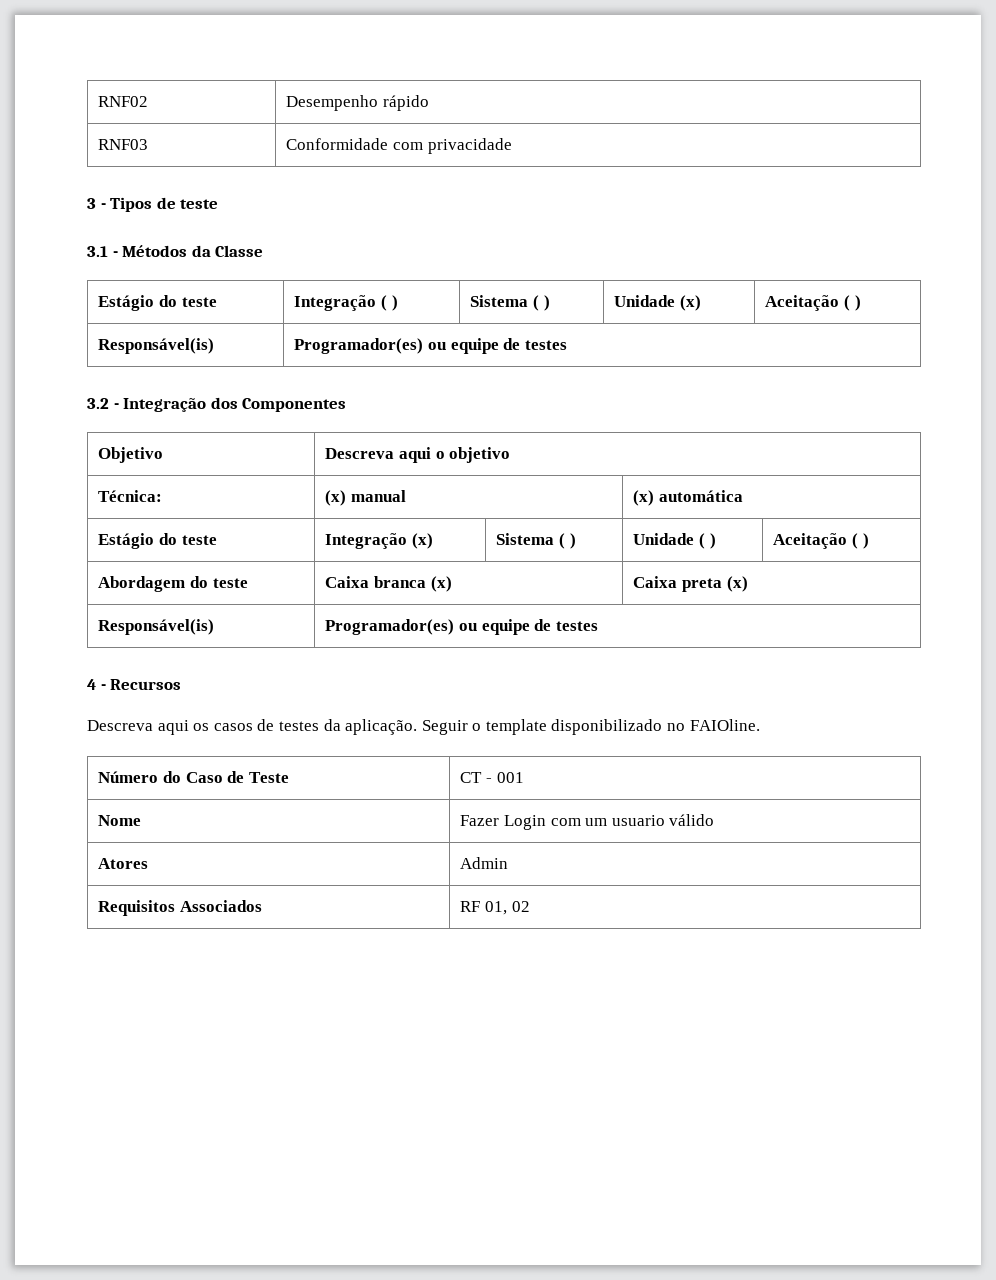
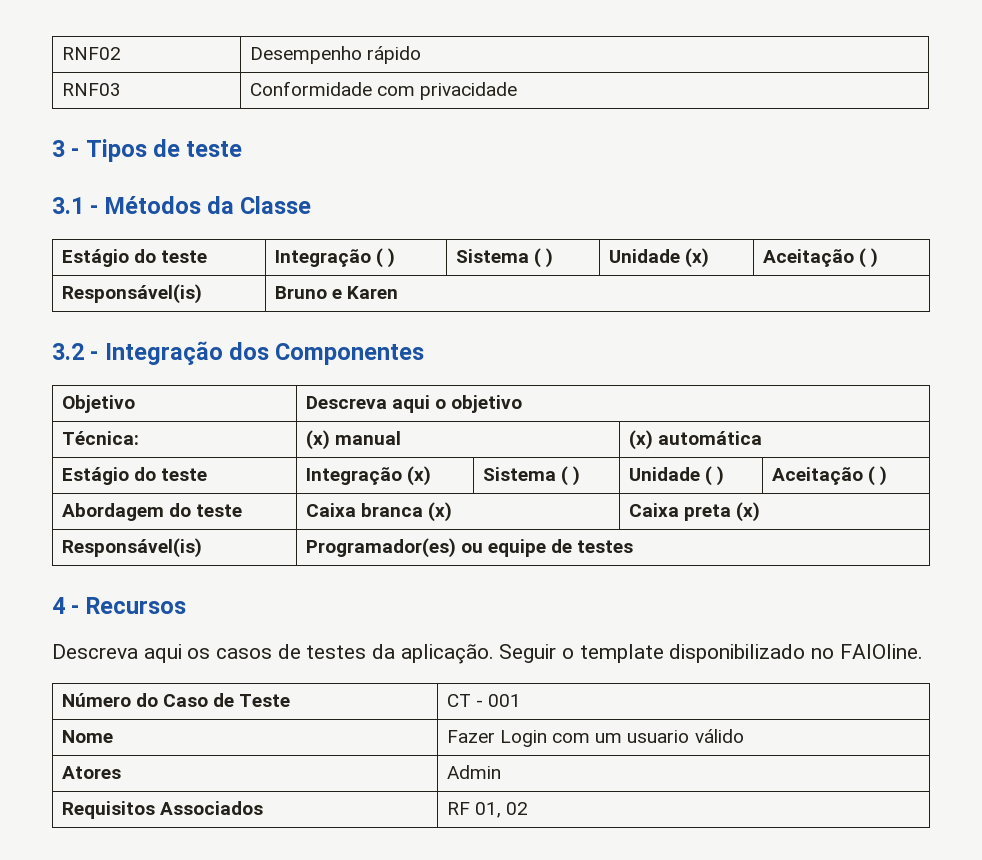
  Estágio do teste | Integração ( ) | Sistema ( ) | Unidade (x) | Aceitação ( )
- Responsável(is) | Programador(es) ou equipe de testes
+ Responsável(is) | Bruno e Karen

